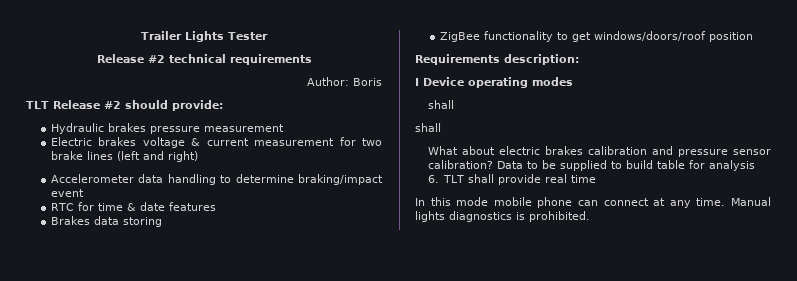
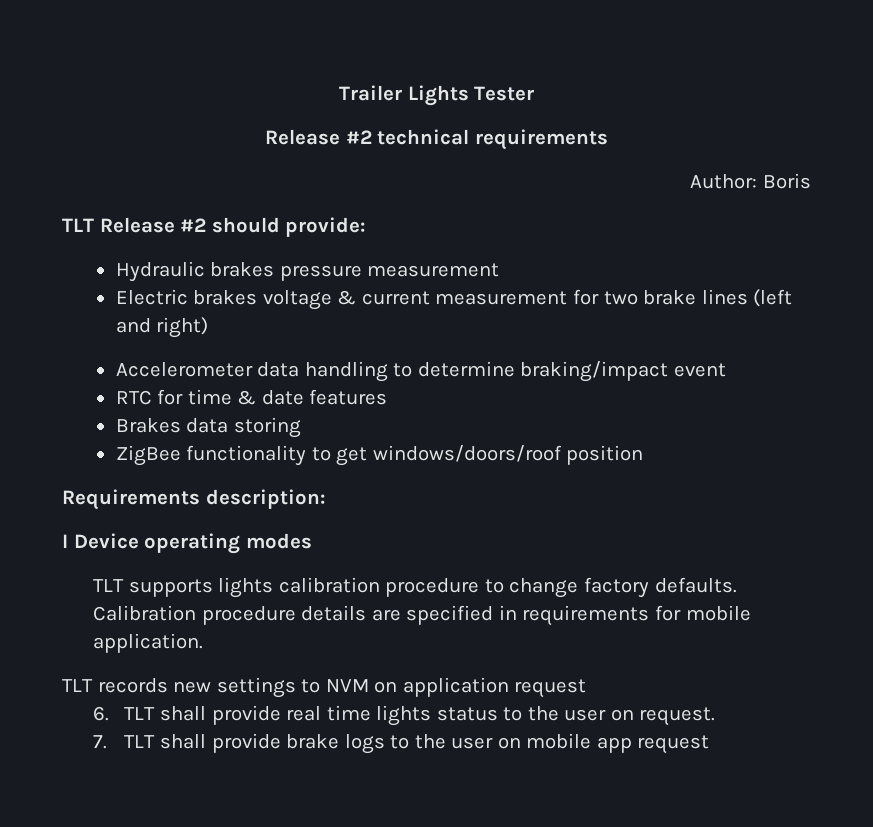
  I Device operating modes
- shall
- shall
- What about electric brakes calibration and pressure sensor calibration? Data to be supplied to build table for analysis
+ TLT supports lights calibration procedure to change factory defaults. Calibration procedure details are specified in requirements for mobile application.
+ TLT records new settings to NVM on application request
- 6. TLT shall provide real time
- In this mode mobile phone can connect at any time. Manual lights diagnostics is prohibited.
+ 6. TLT shall provide real time lights status to the user on request.
+ 7. TLT shall provide brake logs to the user on mobile app request

